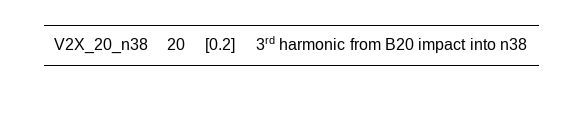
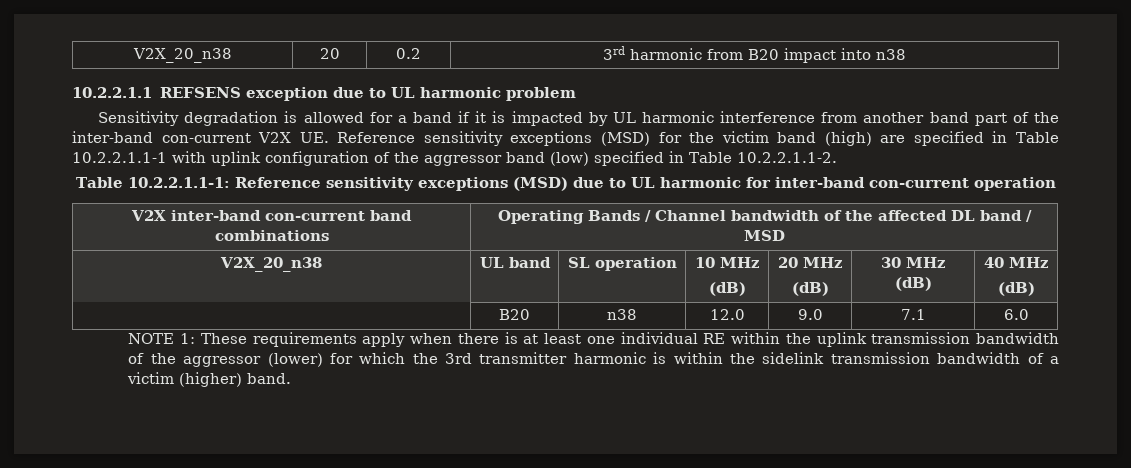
- V2X_20_n38 | 20 | [0.2] | 3rd harmonic from B20 impact into n38
+ V2X_20_n38 | 20 | 0.2 | 3rd harmonic from B20 impact into n38
+ 10.2.2.1.1 REFSENS exception due to UL harmonic problem
+ Sensitivity degradation is allowed for a band if it is impacted by UL harmonic interference from another band part of the inter-band con-current V2X UE. Reference sensitivity exceptions (MSD) for the victim band (high) are specified in Table 10.2.2.1.1-1 with uplink configuration of the aggressor band (low) specified in Table 10.2.2.1.1-2.
+ Table 10.2.2.1.1-1: Reference sensitivity exceptions (MSD) due to UL harmonic for inter-band con-current operation
+ V2X inter-band con-current band combinations | Operating Bands / Channel bandwidth of the affected DL band / MSD
+ V2X_20_n38 | UL band | SL operation | 10 MHz
+ (dB) | 20 MHz
+ (dB) | 30 MHz (dB) | 40 MHz
+ (dB)
+ | B20 | n38 | 12.0 | 9.0 | 7.1 | 6.0
+ NOTE 1: These requirements apply when there is at least one individual RE within the uplink transmission bandwidth of the aggressor (lower) for which the 3rd transmitter harmonic is within the sidelink transmission bandwidth of a victim (higher) band.

